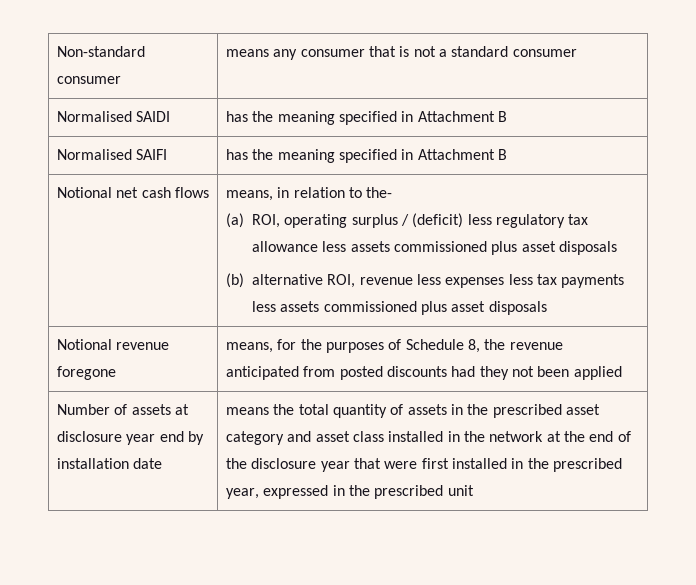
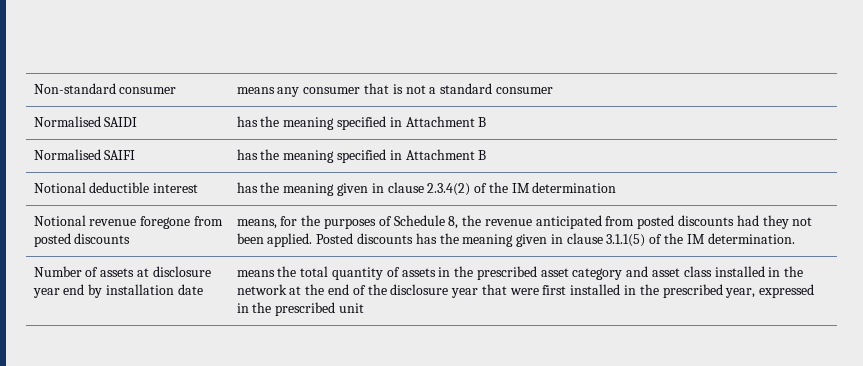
- Notional net cash flows | means, in relation to the-
- (a) ROI, operating surplus / (deficit) less regulatory tax allowance less assets commissioned plus asset disposals
- (b) alternative ROI, revenue less expenses less tax payments less assets commissioned plus asset disposals
+ Notional deductible interest | has the meaning given in clause 2.3.4(2) of the IM determination
- Notional revenue foregone | means, for the purposes of Schedule 8, the revenue anticipated from posted discounts had they not been applied
+ Notional revenue foregone from posted discounts | means, for the purposes of Schedule 8, the revenue anticipated from posted discounts had they not been applied. Posted discounts has the meaning given in clause 3.1.1(5) of the IM determination.

